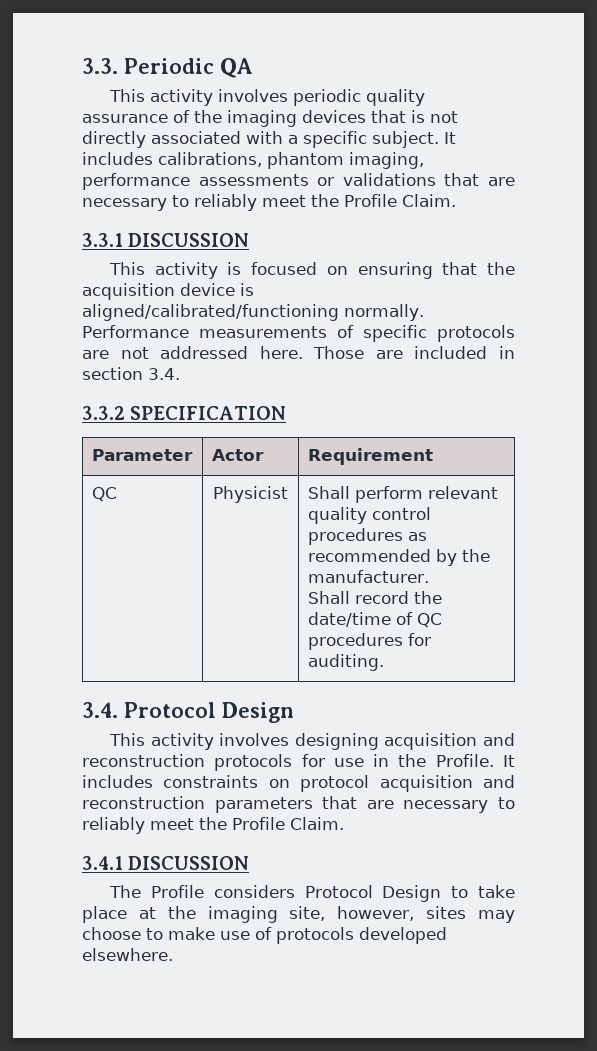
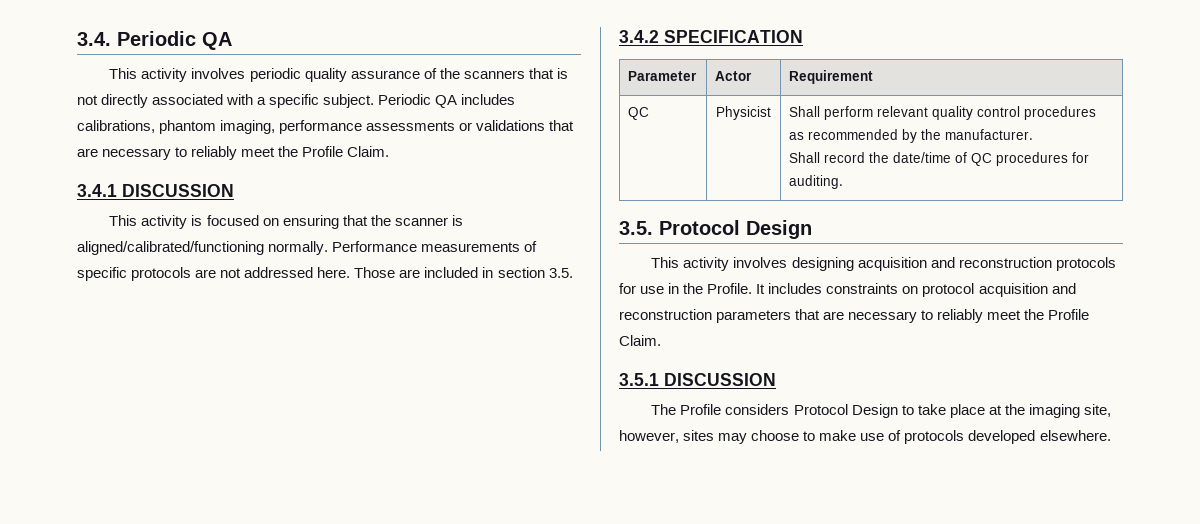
- 3.3. Periodic QA
+ 3.4. Periodic QA
- This activity involves periodic quality assurance of the imaging devices that is not directly associated with a specific subject.
+ This activity involves periodic quality assurance of the scanners that is not directly associated with a specific subject.
- It includes calibrations, phantom imaging, performance assessments or validations that are necessary to reliably meet the Profile Claim.
+ Periodic QA includes calibrations, phantom imaging, performance assessments or validations that are necessary to reliably meet the Profile Claim.
- 3.3.1 DISCUSSION
+ 3.4.1 DISCUSSION
- This activity is focused on ensuring that the acquisition device is aligned/calibrated/functioning normally.
+ This activity is focused on ensuring that the scanner is aligned/calibrated/functioning normally.
- Those are included in section 3.4.
- 3.3.2 SPECIFICATION
+ Those are included in section 3.5.
+ 3.4.2 SPECIFICATION
- 3.4. Protocol Design
+ 3.5. Protocol Design
- 3.4.1 DISCUSSION
+ 3.5.1 DISCUSSION

